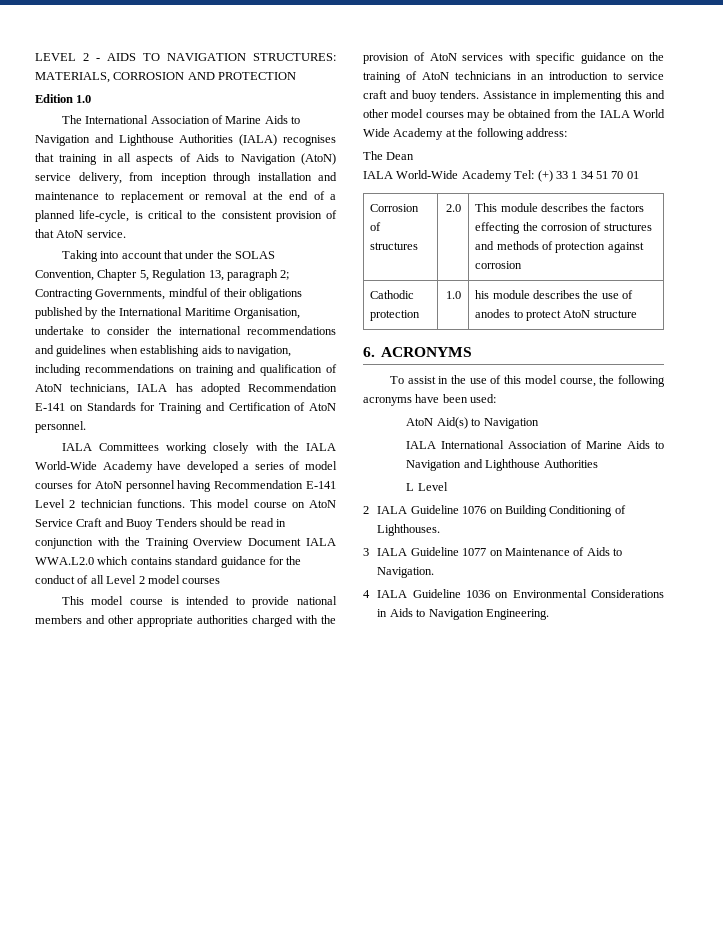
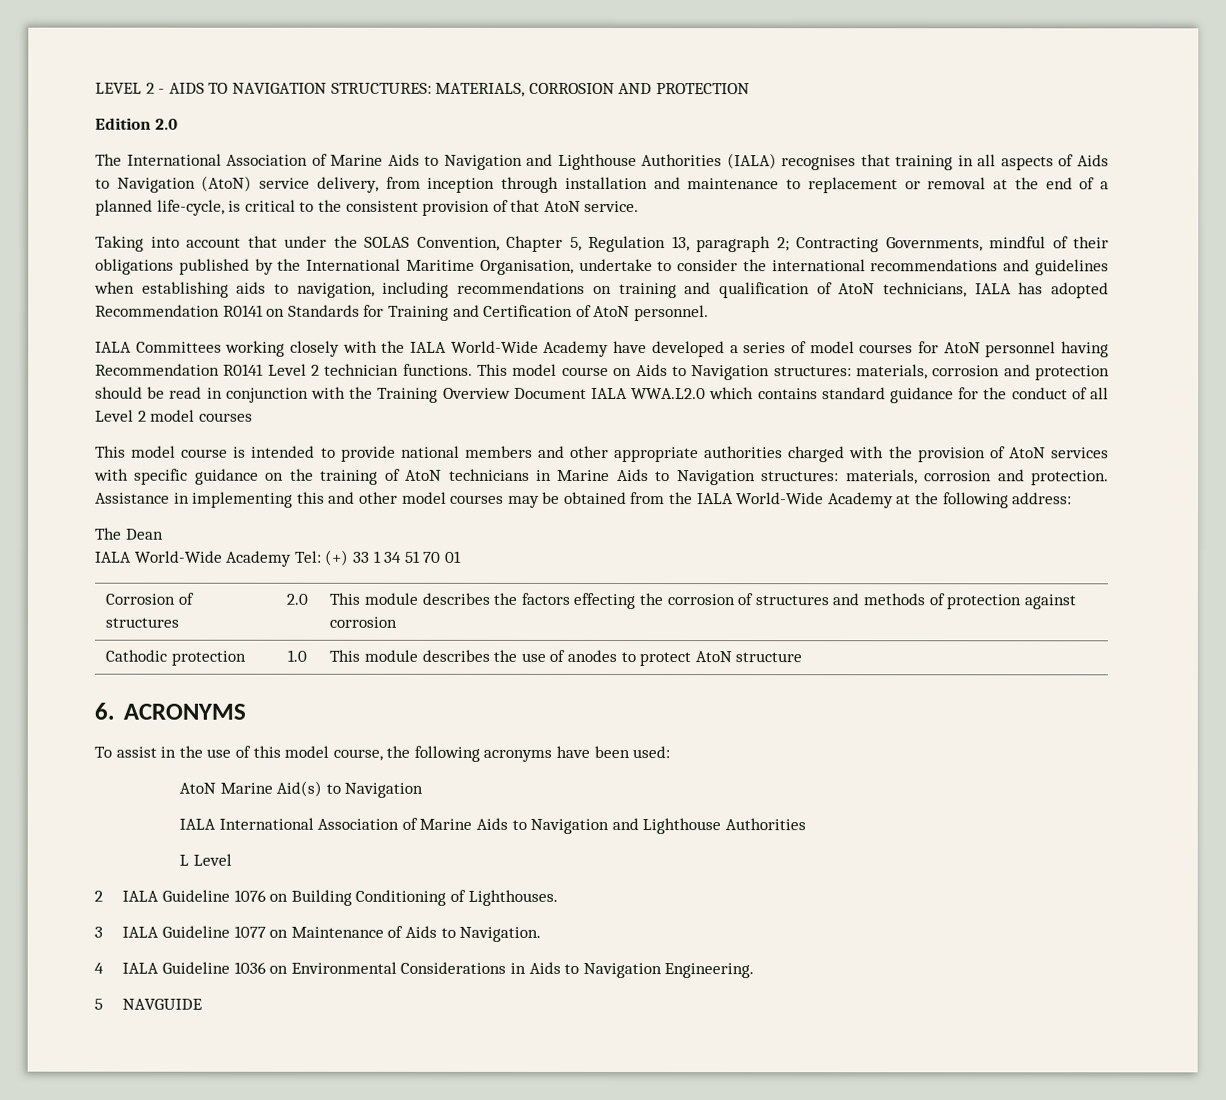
- Edition 1.0
+ Edition 2.0
- Contracting Governments, mindful of their obligations published by the International Maritime Organisation, undertake to consider the international recommendations and guidelines when establishing aids to navigation, including recommendations on training and qualification of AtoN technicians, IALA has adopted Recommendation E-141 on Standards for Training and Certification of AtoN personnel.
+ Contracting Governments, mindful of their obligations published by the International Maritime Organisation, undertake to consider the international recommendations and guidelines when establishing aids to navigation, including recommendations on training and qualification of AtoN technicians, IALA has adopted Recommendation R0141 on Standards for Training and Certification of AtoN personnel.
- IALA Committees working closely with the IALA World-Wide Academy have developed a series of model courses for AtoN personnel having Recommendation E-141 Level 2 technician functions.
+ IALA Committees working closely with the IALA World-Wide Academy have developed a series of model courses for AtoN personnel having Recommendation R0141 Level 2 technician functions.
- This model course on AtoN Service Craft and Buoy Tenders should be read in conjunction with the Training Overview Document IALA WWA.L2.0 which contains standard guidance for the conduct of all Level 2 model courses
+ This model course on Aids to Navigation structures: materials, corrosion and protection should be read in conjunction with the Training Overview Document IALA WWA.L2.0 which contains standard guidance for the conduct of all Level 2 model courses
- This model course is intended to provide national members and other appropriate authorities charged with the provision of AtoN services with specific guidance on the training of AtoN technicians in an introduction to service craft and buoy tenders.
+ This model course is intended to provide national members and other appropriate authorities charged with the provision of AtoN services with specific guidance on the training of AtoN technicians in Marine Aids to Navigation structures: materials, corrosion and protection.
- Assistance in implementing this and other model courses may be obtained from the IALA World Wide Academy at the following address:
+ Assistance in implementing this and other model courses may be obtained from the IALA World-Wide Academy at the following address:
- Cathodic protection | 1.0 | his module describes the use of anodes to protect AtoN structure
+ Cathodic protection | 1.0 | This module describes the use of anodes to protect AtoN structure
- AtoN Aid(s) to Navigation
+ AtoN Marine Aid(s) to Navigation
+ 5 NAVGUIDE

